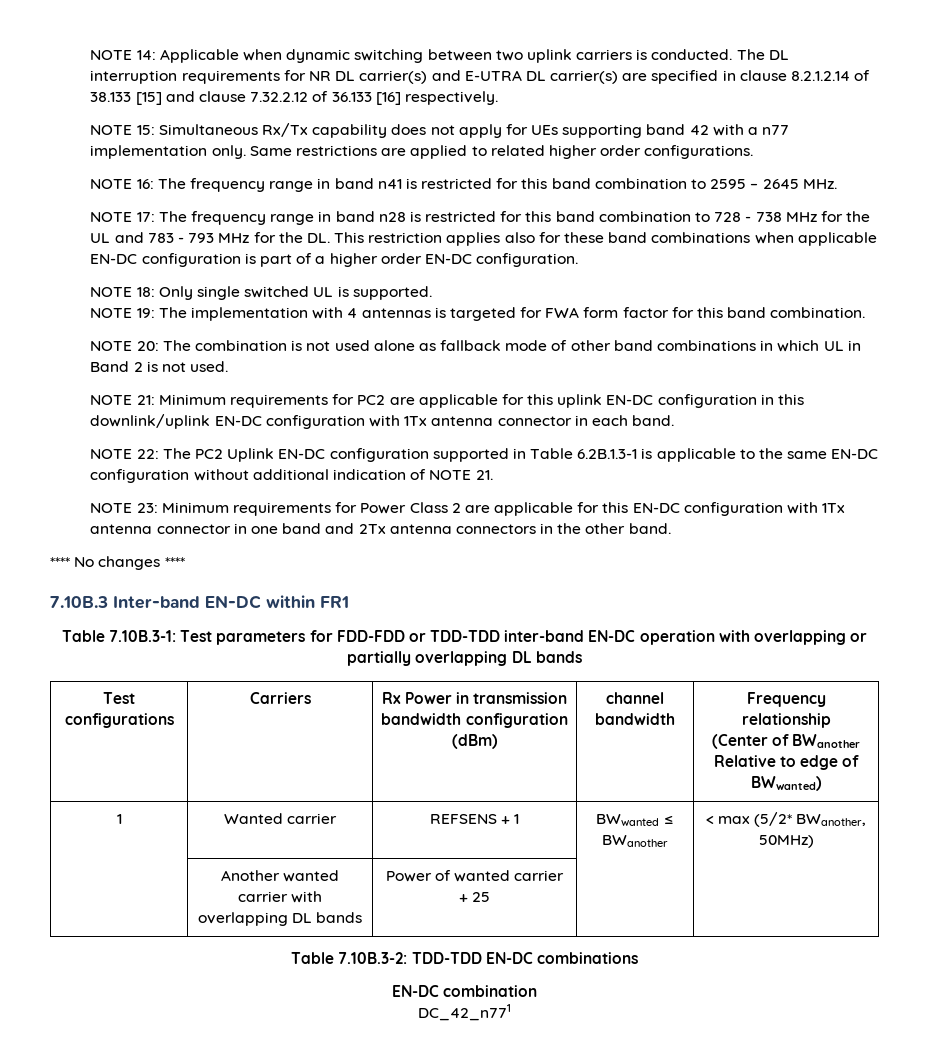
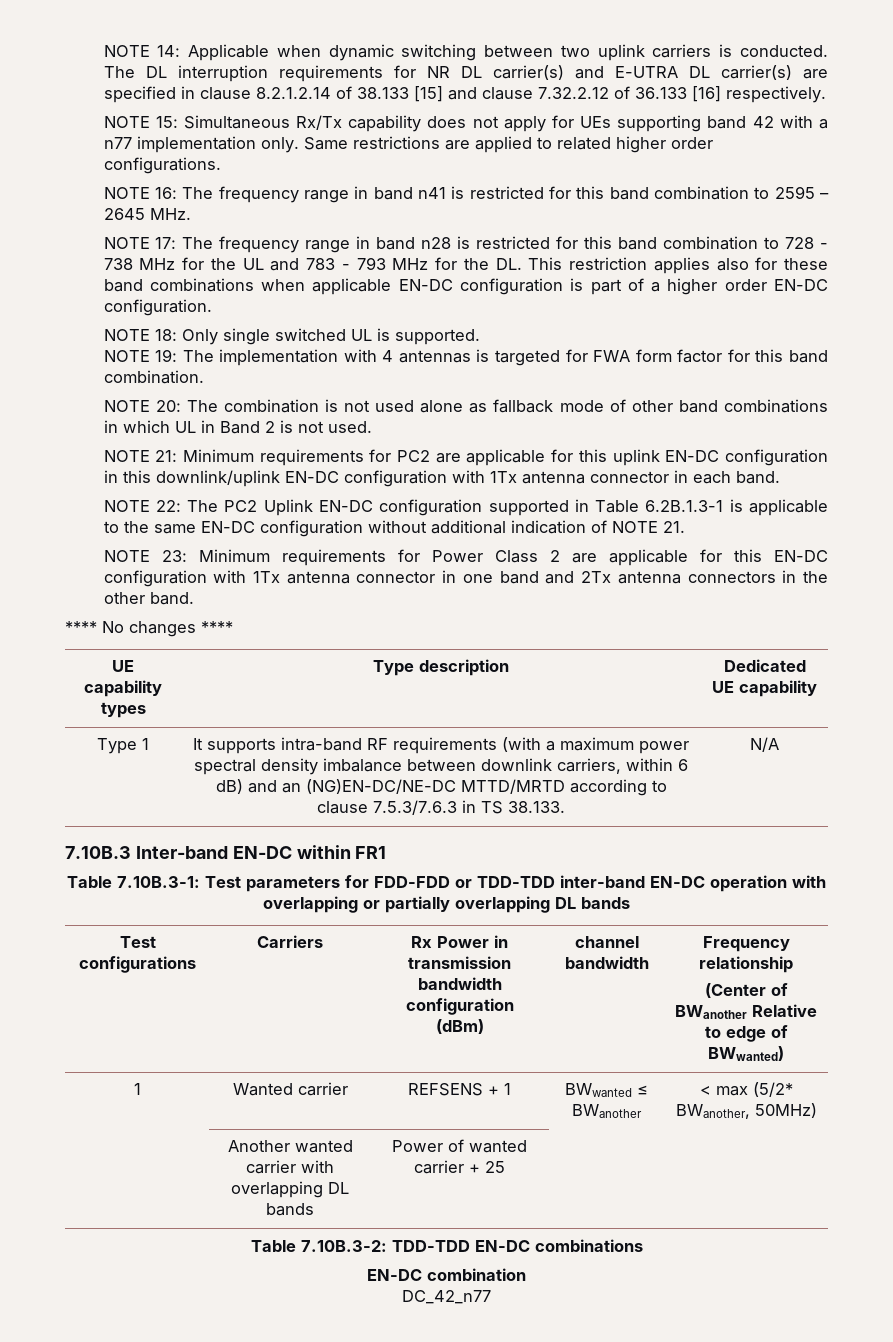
+ UE capability types | Type description | Dedicated UE capability
+ Type 1 | It supports intra-band RF requirements (with a maximum power spectral density imbalance between downlink carriers, within 6 dB) and an (NG)EN-DC/NE-DC MTTD/MRTD according to clause 7.5.3/7.6.3 in TS 38.133. | N/A
- DC_42_n771
+ DC_42_n77

